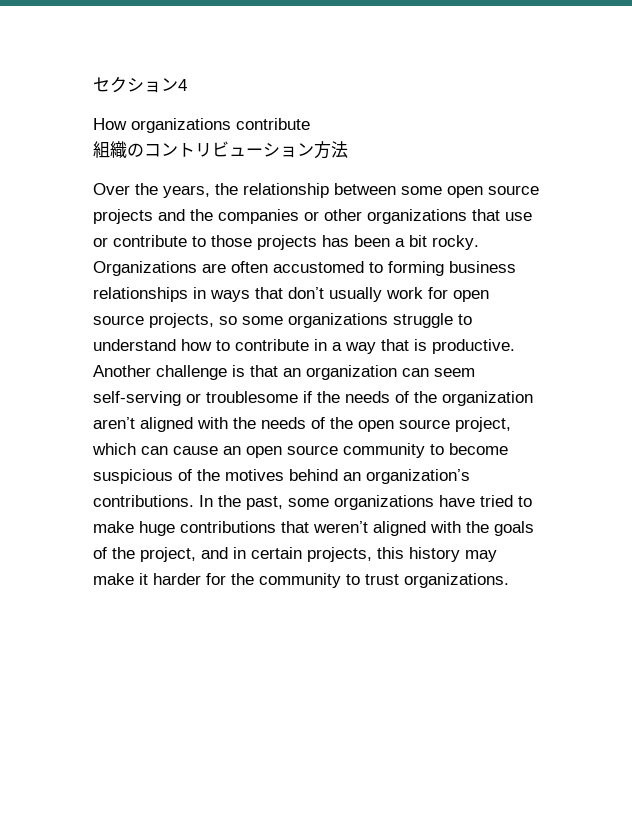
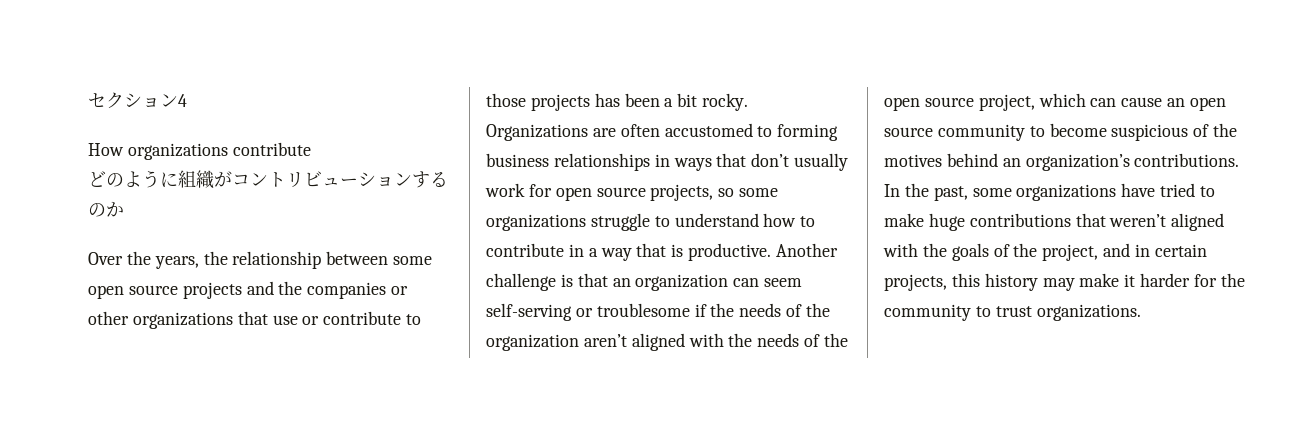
- 組織のコントリビューション方法
+ どのように組織がコントリビューションするのか

